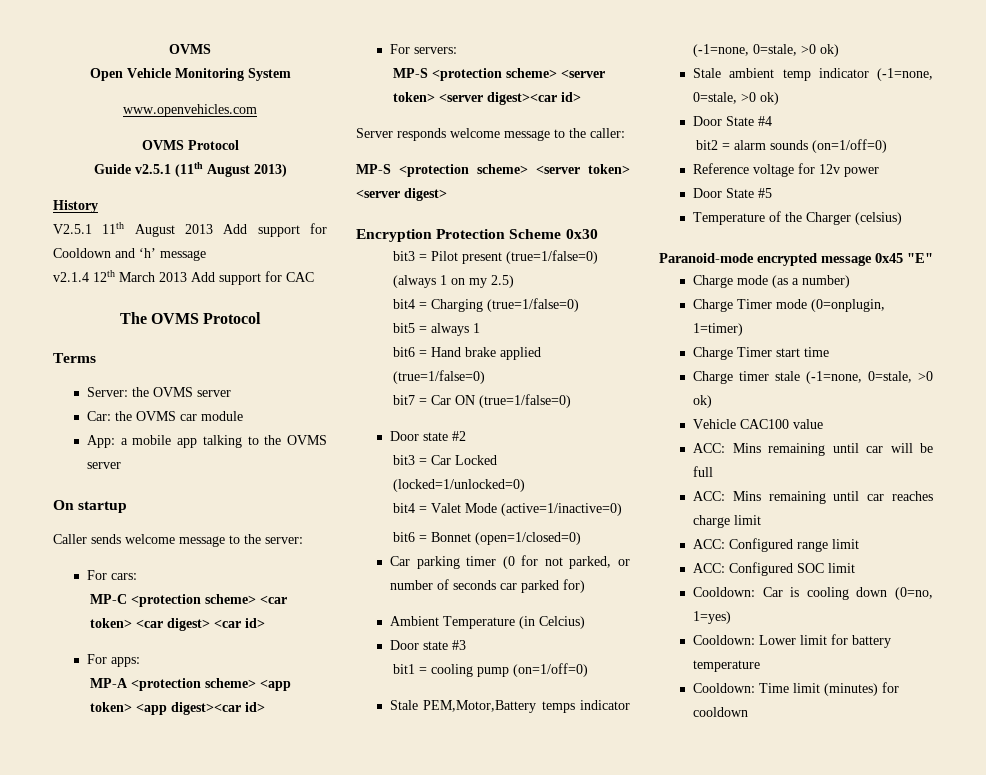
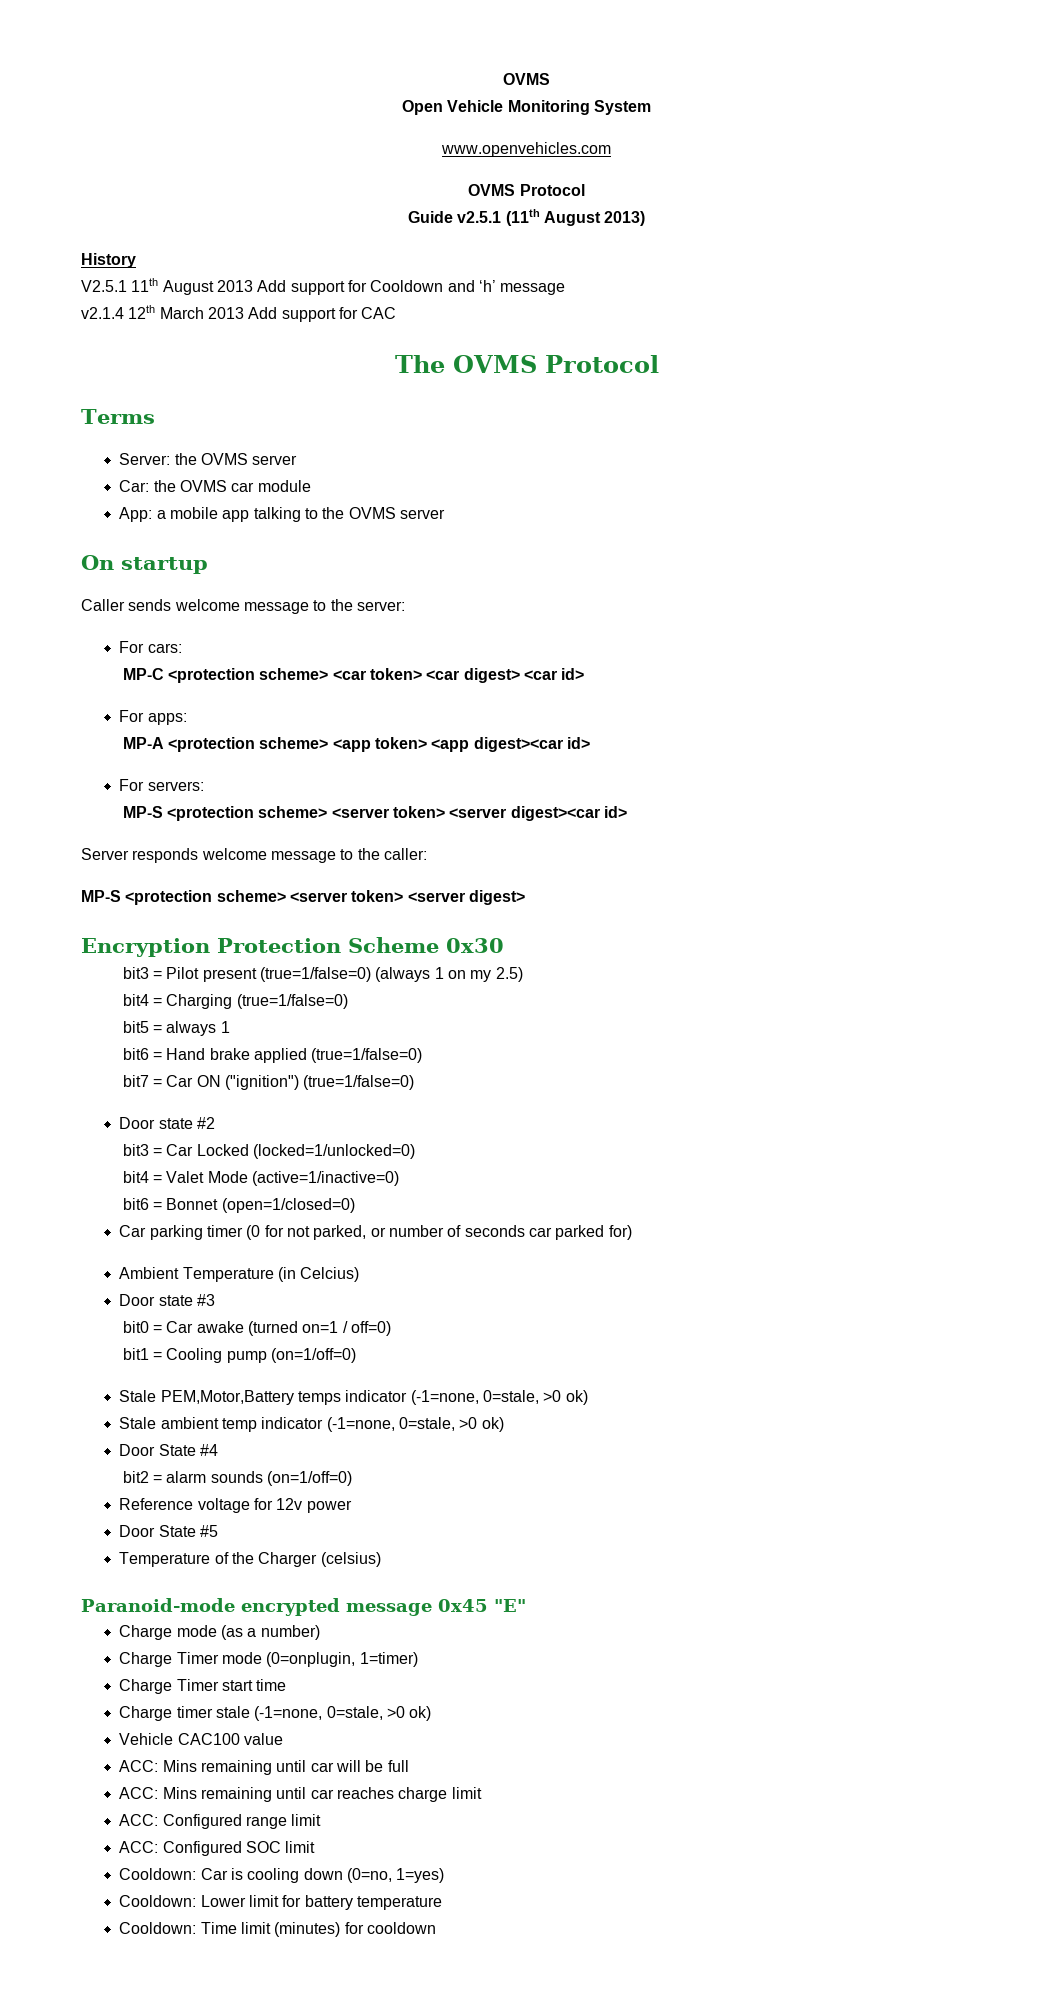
- bit7 = Car ON (true=1/false=0)
+ bit7 = Car ON ("ignition") (true=1/false=0)
+ bit0 = Car awake (turned on=1 / off=0)
- bit1 = cooling pump (on=1/off=0)
+ bit1 = Cooling pump (on=1/off=0)

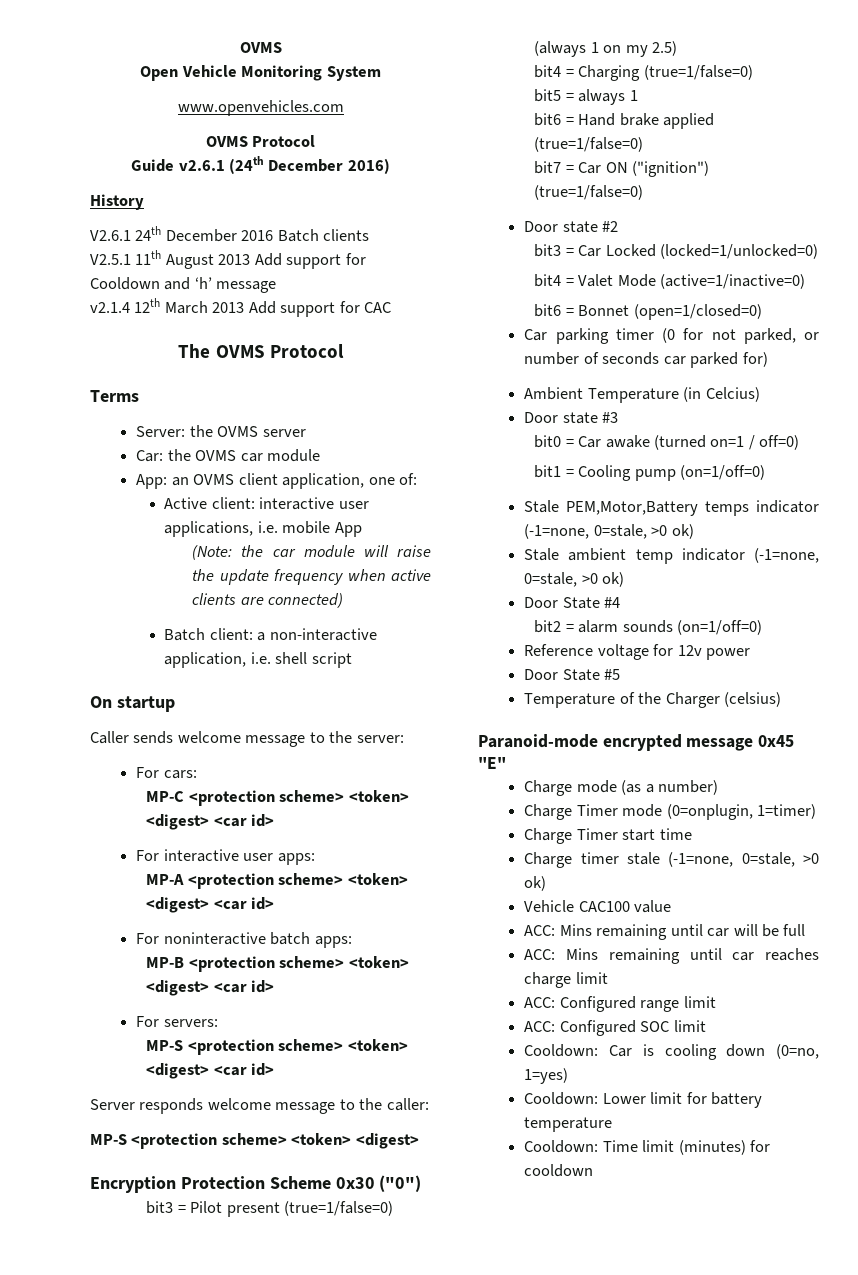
- Guide v2.5.1 (11th August 2013)
+ Guide v2.6.1 (24th December 2016)
  History
+ V2.6.1 24th December 2016 Batch clients
- App: a mobile app talking to the OVMS server
+ App: an OVMS client application, one of:
+ Active client: interactive user applications, i.e. mobile App
+ (Note: the car module will raise the update frequency when active clients are connected)
+ Batch client: a non-interactive application, i.e. shell script
- MP-C <protection scheme> <car token> <car digest> <car id>
- For apps:
+ MP-C <protection scheme> <token> <digest> <car id>
+ For interactive user apps:
- MP-A <protection scheme> <app token> <app digest><car id>
+ MP-A <protection scheme> <token> <digest> <car id>
+ For noninteractive batch apps:
+ MP-B <protection scheme> <token> <digest> <car id>
- MP-S <protection scheme> <server token> <server digest><car id>
+ MP-S <protection scheme> <token> <digest> <car id>
  Server responds welcome message to the caller:
- MP-S <protection scheme> <server token> <server digest>
+ MP-S <protection scheme> <token> <digest>
- Encryption Protection Scheme 0x30
+ Encryption Protection Scheme 0x30 ("0")

